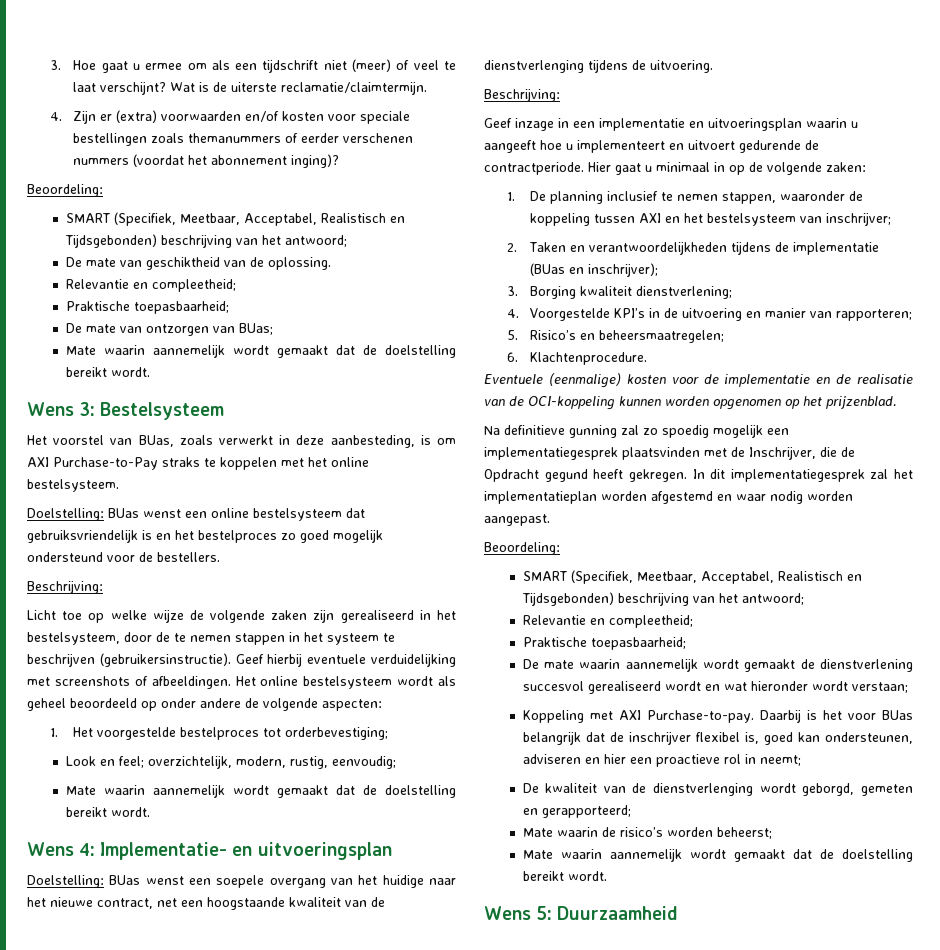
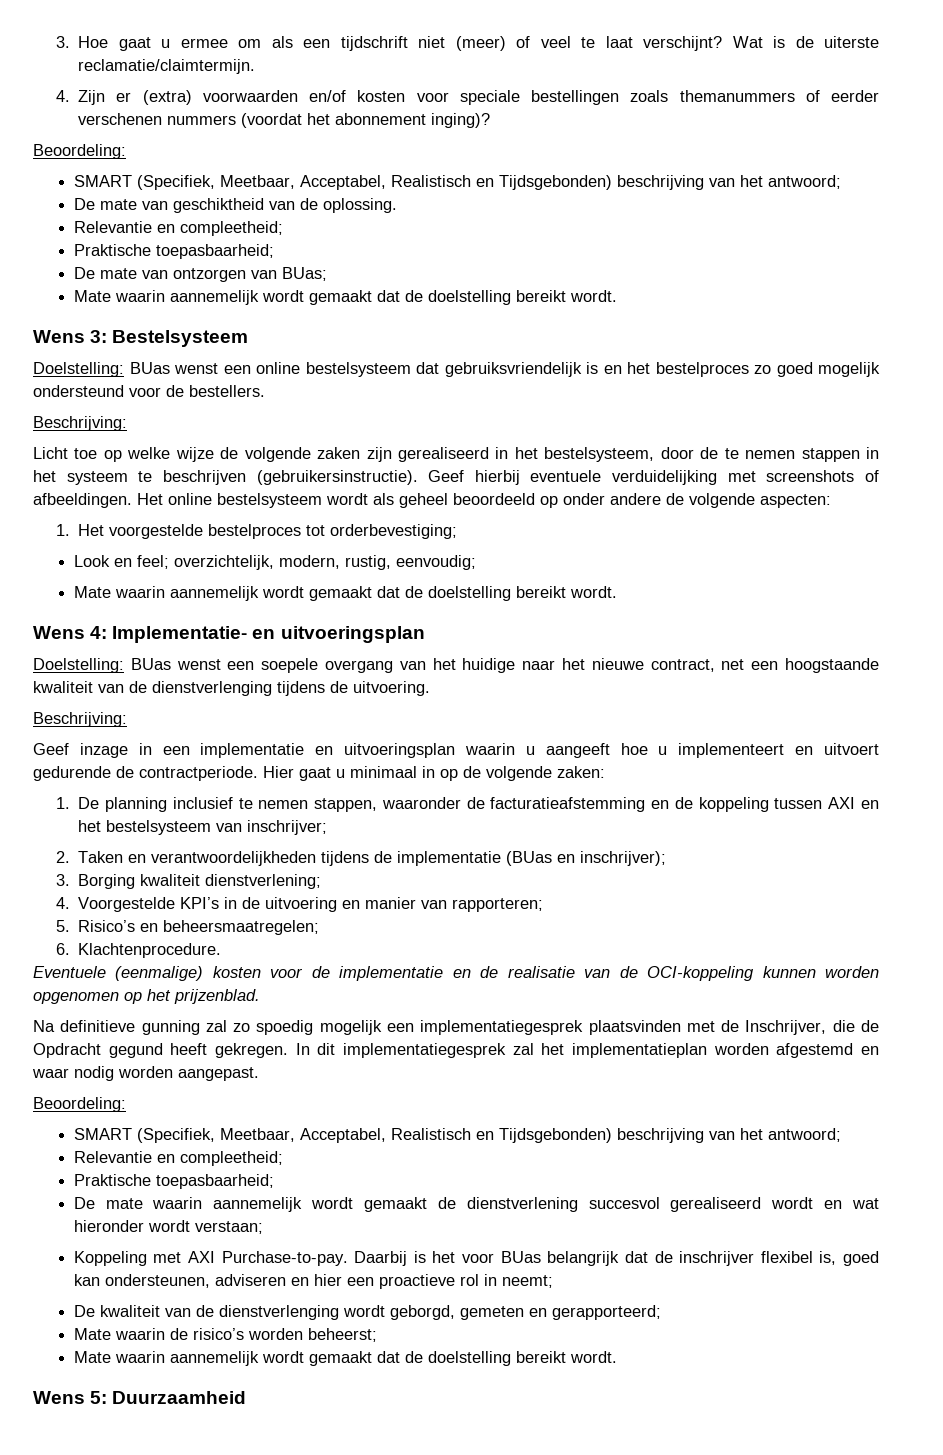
- Het voorstel van BUas, zoals verwerkt in deze aanbesteding, is om AXI Purchase-to-Pay straks te koppelen met het online bestelsysteem.
- 1. De planning inclusief te nemen stappen, waaronder de koppeling tussen AXI en het bestelsysteem van inschrijver;
+ 1. De planning inclusief te nemen stappen, waaronder de facturatieafstemming en de koppeling tussen AXI en het bestelsysteem van inschrijver;

